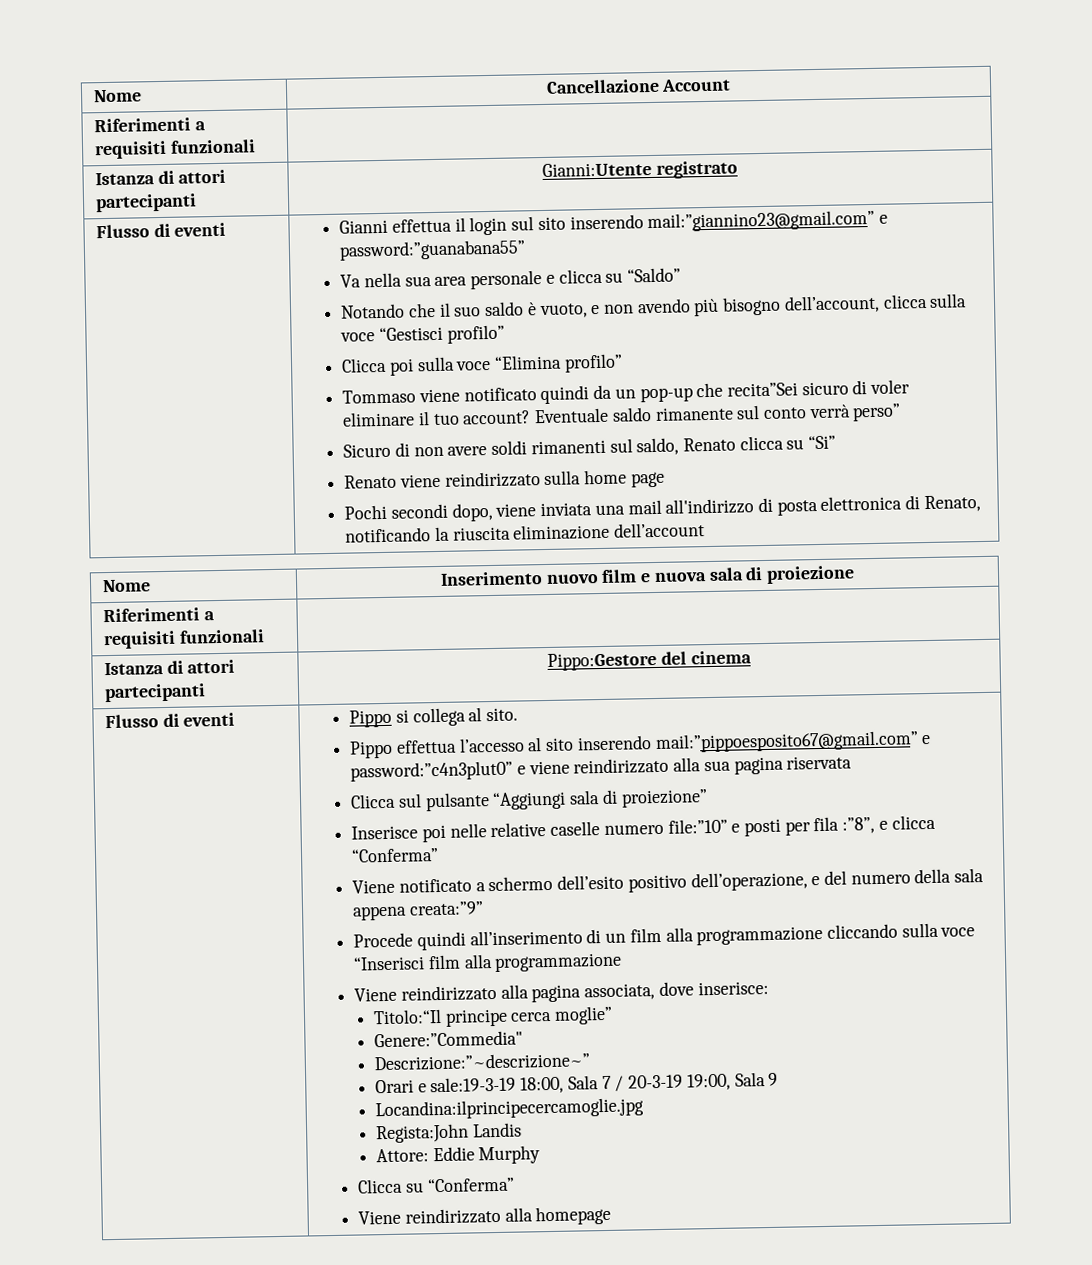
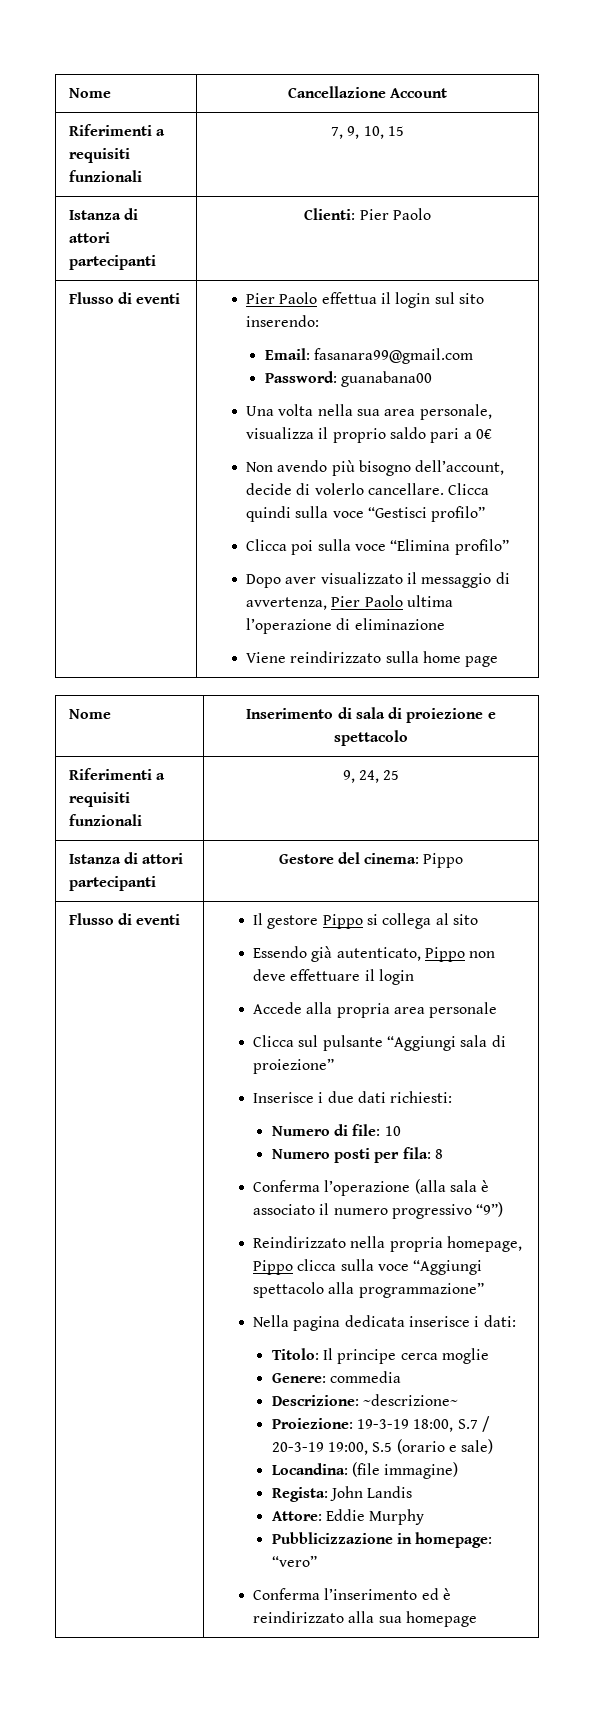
  Nome | Cancellazione Account
- Riferimenti a requisiti funzionali |
- Istanza di attori partecipanti | Gianni:Utente registrato
- Flusso di eventi | Gianni effettua il login sul sito inserendo mail:”giannino23@gmail.com” e password:”guanabana55”
- Va nella sua area personale e clicca su “Saldo”
- Notando che il suo saldo è vuoto, e non avendo più bisogno dell’account, clicca sulla voce “Gestisci profilo”
+ Riferimenti a requisiti funzionali | 7, 9, 10, 15
+ Istanza di attori partecipanti | Clienti: Pier Paolo
+ Flusso di eventi | Pier Paolo effettua il login sul sito inserendo:
+ Email: fasanara99@gmail.com
+ Password: guanabana00
+ Una volta nella sua area personale, visualizza il proprio saldo pari a 0€
+ Non avendo più bisogno dell’account, decide di volerlo cancellare. Clicca quindi sulla voce “Gestisci profilo”
- Tommaso viene notificato quindi da un pop-up che recita”Sei sicuro di voler eliminare il tuo account? Eventuale saldo rimanente sul conto verrà perso”
- Sicuro di non avere soldi rimanenti sul saldo, Renato clicca su “Si”
- Renato viene reindirizzato sulla home page
- Pochi secondi dopo, viene inviata una mail all'indirizzo di posta elettronica di Renato, notificando la riuscita eliminazione dell’account
- Nome | Inserimento nuovo film e nuova sala di proiezione
- Riferimenti a requisiti funzionali |
- Istanza di attori partecipanti | Pippo:Gestore del cinema
- Flusso di eventi | Pippo si collega al sito.
- Pippo effettua l’accesso al sito inserendo mail:”pippoesposito67@gmail.com” e password:”c4n3plut0” e viene reindirizzato alla sua pagina riservata
+ Dopo aver visualizzato il messaggio di avvertenza, Pier Paolo ultima l’operazione di eliminazione
+ Viene reindirizzato sulla home page
+ Nome | Inserimento di sala di proiezione e spettacolo
+ Riferimenti a requisiti funzionali | 9, 24, 25
+ Istanza di attori partecipanti | Gestore del cinema: Pippo
+ Flusso di eventi | Il gestore Pippo si collega al sito
+ Essendo già autenticato, Pippo non deve effettuare il login
+ Accede alla propria area personale
- Inserisce poi nelle relative caselle numero file:”10” e posti per fila :”8”, e clicca “Conferma”
- Viene notificato a schermo dell’esito positivo dell’operazione, e del numero della sala appena creata:”9”
- Procede quindi all’inserimento di un film alla programmazione cliccando sulla voce “Inserisci film alla programmazione
- Viene reindirizzato alla pagina associata, dove inserisce:
- Titolo:“Il principe cerca moglie”
- Genere:”Commedia"
- Descrizione:”~descrizione~”
- Orari e sale:19-3-19 18:00, Sala 7 / 20-3-19 19:00, Sala 9
- Locandina:ilprincipecercamoglie.jpg
- Regista:John Landis
+ Inserisce i due dati richiesti:
+ Numero di file: 10
+ Numero posti per fila: 8
+ Conferma l’operazione (alla sala è associato il numero progressivo “9”)
+ Reindirizzato nella propria homepage, Pippo clicca sulla voce “Aggiungi spettacolo alla programmazione”
+ Nella pagina dedicata inserisce i dati:
+ Titolo: Il principe cerca moglie
+ Genere: commedia
+ Descrizione: ~descrizione~
+ Proiezione: 19-3-19 18:00, S.7 / 20-3-19 19:00, S.5 (orario e sale)
+ Locandina: (file immagine)
+ Regista: John Landis
  Attore: Eddie Murphy
- Clicca su “Conferma”
- Viene reindirizzato alla homepage
+ Pubblicizzazione in homepage: “vero”
+ Conferma l’inserimento ed è reindirizzato alla sua homepage

